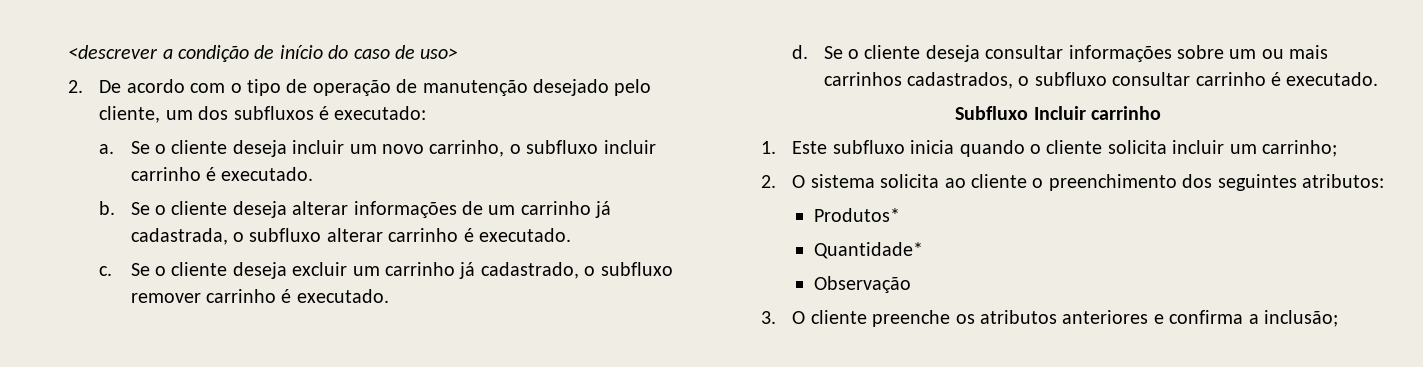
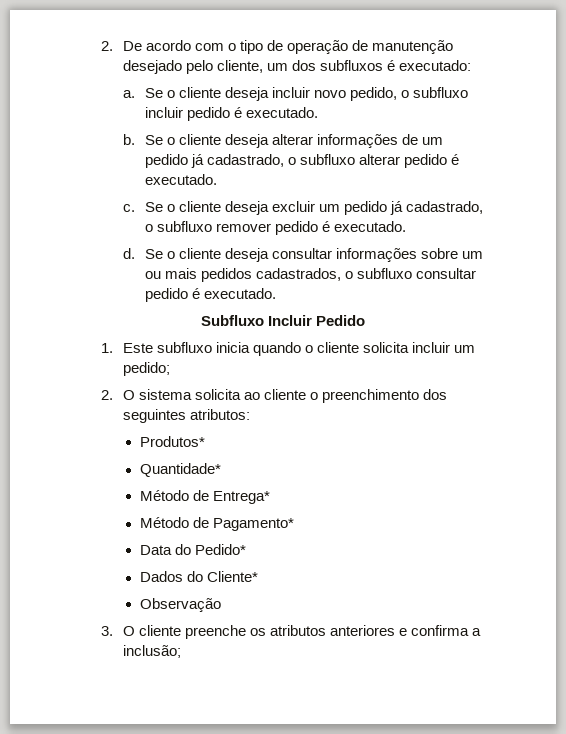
- <descrever a condição de início do caso de uso>
- Se o cliente deseja incluir um novo carrinho, o subfluxo incluir carrinho é executado.
+ Se o cliente deseja incluir novo pedido, o subfluxo incluir pedido é executado.
- Se o cliente deseja alterar informações de um carrinho já cadastrada, o subfluxo alterar carrinho é executado.
+ Se o cliente deseja alterar informações de um pedido já cadastrado, o subfluxo alterar pedido é executado.
- Se o cliente deseja excluir um carrinho já cadastrado, o subfluxo remover carrinho é executado.
+ Se o cliente deseja excluir um pedido já cadastrado, o subfluxo remover pedido é executado.
- Se o cliente deseja consultar informações sobre um ou mais carrinhos cadastrados, o subfluxo consultar carrinho é executado.
+ Se o cliente deseja consultar informações sobre um ou mais pedidos cadastrados, o subfluxo consultar pedido é executado.
- Subfluxo Incluir carrinho
+ Subfluxo Incluir Pedido
- 1. Este subfluxo inicia quando o cliente solicita incluir um carrinho;
+ 1. Este subfluxo inicia quando o cliente solicita incluir um pedido;
+ Método de Entrega*
+ Método de Pagamento*
+ Data do Pedido*
+ Dados do Cliente*

